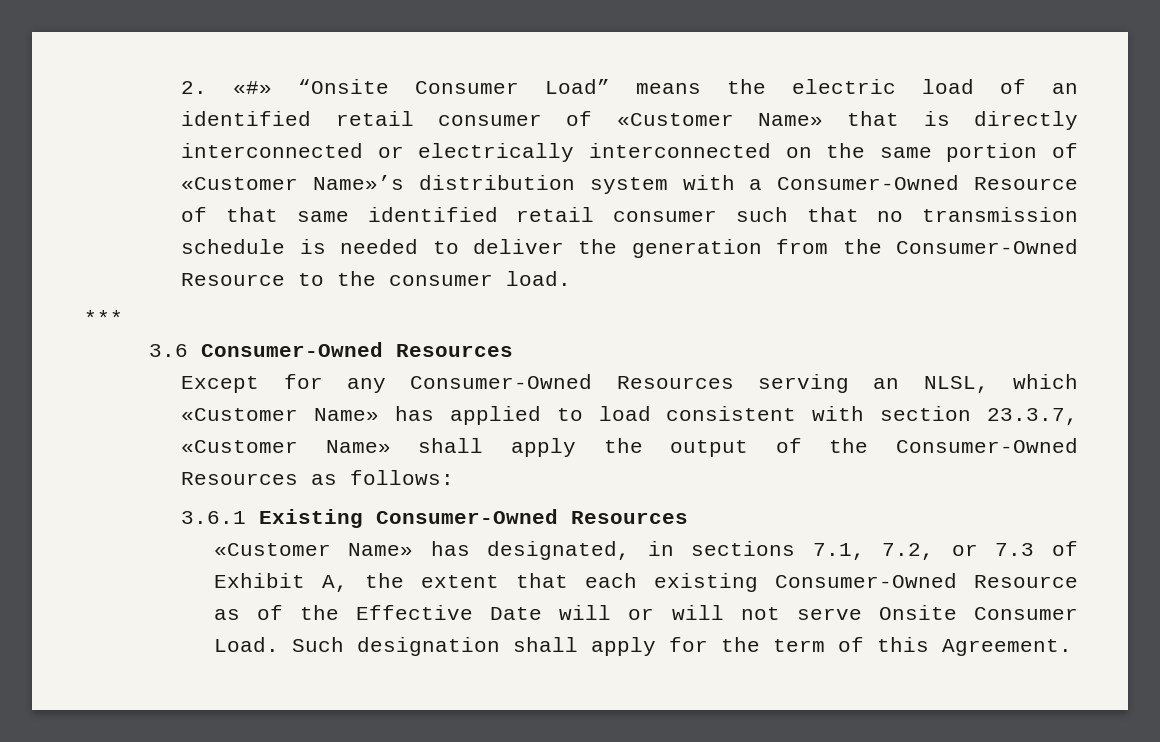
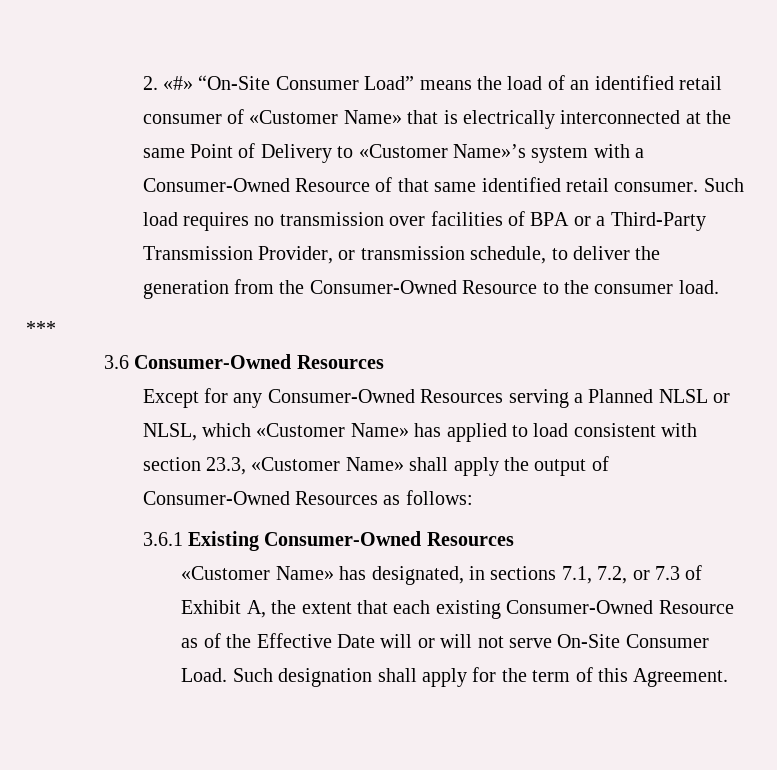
- 2. «#» “Onsite Consumer Load” means the electric load of an identified retail consumer of «Customer Name» that is directly interconnected or electrically interconnected on the same portion of «Customer Name»’s distribution system with a Consumer-Owned Resource of that same identified retail consumer such that no transmission schedule is needed to deliver the generation from the Consumer-Owned Resource to the consumer load.
+ 2. «#» “On-Site Consumer Load” means the load of an identified retail consumer of «Customer Name» that is electrically interconnected at the same Point of Delivery to «Customer Name»’s system with a Consumer-Owned Resource of that same identified retail consumer. Such load requires no transmission over facilities of BPA or a Third-Party Transmission Provider, or transmission schedule, to deliver the generation from the Consumer-Owned Resource to the consumer load.
- Except for any Consumer-Owned Resources serving an NLSL, which «Customer Name» has applied to load consistent with section 23.3.7, «Customer Name» shall apply the output of the Consumer-Owned Resources as follows:
+ Except for any Consumer-Owned Resources serving a Planned NLSL or NLSL, which «Customer Name» has applied to load consistent with section 23.3, «Customer Name» shall apply the output of Consumer-Owned Resources as follows:
- «Customer Name» has designated, in sections 7.1, 7.2, or 7.3 of Exhibit A, the extent that each existing Consumer-Owned Resource as of the Effective Date will or will not serve Onsite Consumer Load.
+ «Customer Name» has designated, in sections 7.1, 7.2, or 7.3 of Exhibit A, the extent that each existing Consumer-Owned Resource as of the Effective Date will or will not serve On-Site Consumer Load.

